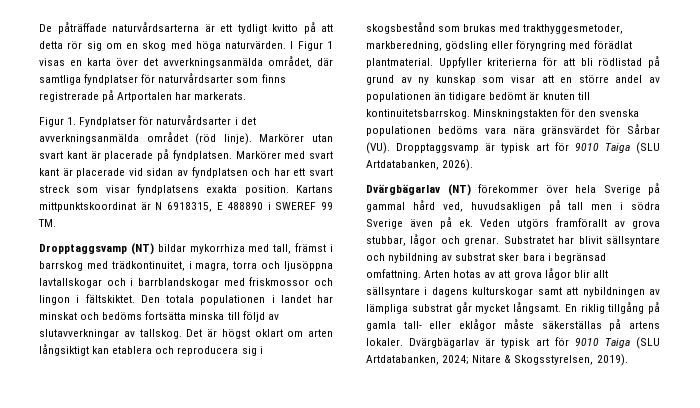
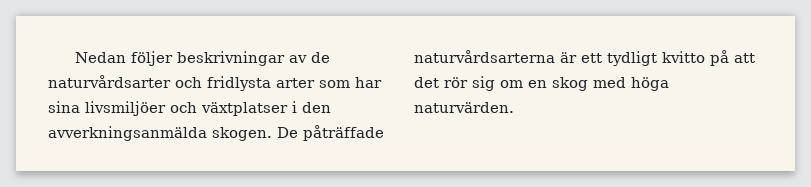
+ Nedan följer beskrivningar av de naturvårdsarter och fridlysta arter som har sina livsmiljöer och växtplatser i den avverkningsanmälda skogen.
- De påträffade naturvårdsarterna är ett tydligt kvitto på att detta rör sig om en skog med höga naturvärden. I Figur 1 visas en karta över det avverkningsanmälda området, där samtliga fyndplatser för naturvårdsarter som finns registrerade på Artportalen har markerats.
- Figur 1. Fyndplatser för naturvårdsarter i det avverkningsanmälda området (röd linje). Markörer utan svart kant är placerade på fyndplatsen. Markörer med svart kant är placerade vid sidan av fyndplatsen och har ett svart streck som visar fyndplatsens exakta position. Kartans mittpunktskoordinat är N 6918315, E 488890 i SWEREF 99 TM.
- Dropptaggsvamp (NT) bildar mykorrhiza med tall, främst i barrskog med trädkontinuitet, i magra, torra och ljusöppna lavtallskogar och i barrblandskogar med friskmossor och lingon i fältskiktet. Den totala populationen i landet har minskat och bedöms fortsätta minska till följd av slutavverkningar av tallskog. Det är högst oklart om arten långsiktigt kan etablera och reproducera sig i skogsbestånd som brukas med trakthyggesmetoder, markberedning, gödsling eller föryngring med förädlat plantmaterial. Uppfyller kriterierna för att bli rödlistad på grund av ny kunskap som visar att en större andel av populationen än tidigare bedömt är knuten till kontinuitetsbarrskog. Minskningstakten för den svenska populationen bedöms vara nära gränsvärdet för Sårbar (VU). Dropptaggsvamp är typisk art för 9010 Taiga (SLU Artdatabanken, 2026).
- Dvärgbägarlav (NT) förekommer över hela Sverige på gammal hård ved, huvudsakligen på tall men i södra Sverige även på ek. Veden utgörs framförallt av grova stubbar, lågor och grenar. Substratet har blivit sällsyntare och nybildning av substrat sker bara i begränsad omfattning. Arten hotas av att grova lågor blir allt sällsyntare i dagens kulturskogar samt att nybildningen av lämpliga substrat går mycket långsamt. En riklig tillgång på gamla tall- eller eklågor måste säkerställas på artens lokaler. Dvärgbägarlav är typisk art för 9010 Taiga (SLU Artdatabanken, 2024; Nitare & Skogsstyrelsen, 2019).
+ De påträffade naturvårdsarterna är ett tydligt kvitto på att det rör sig om en skog med höga naturvärden.

